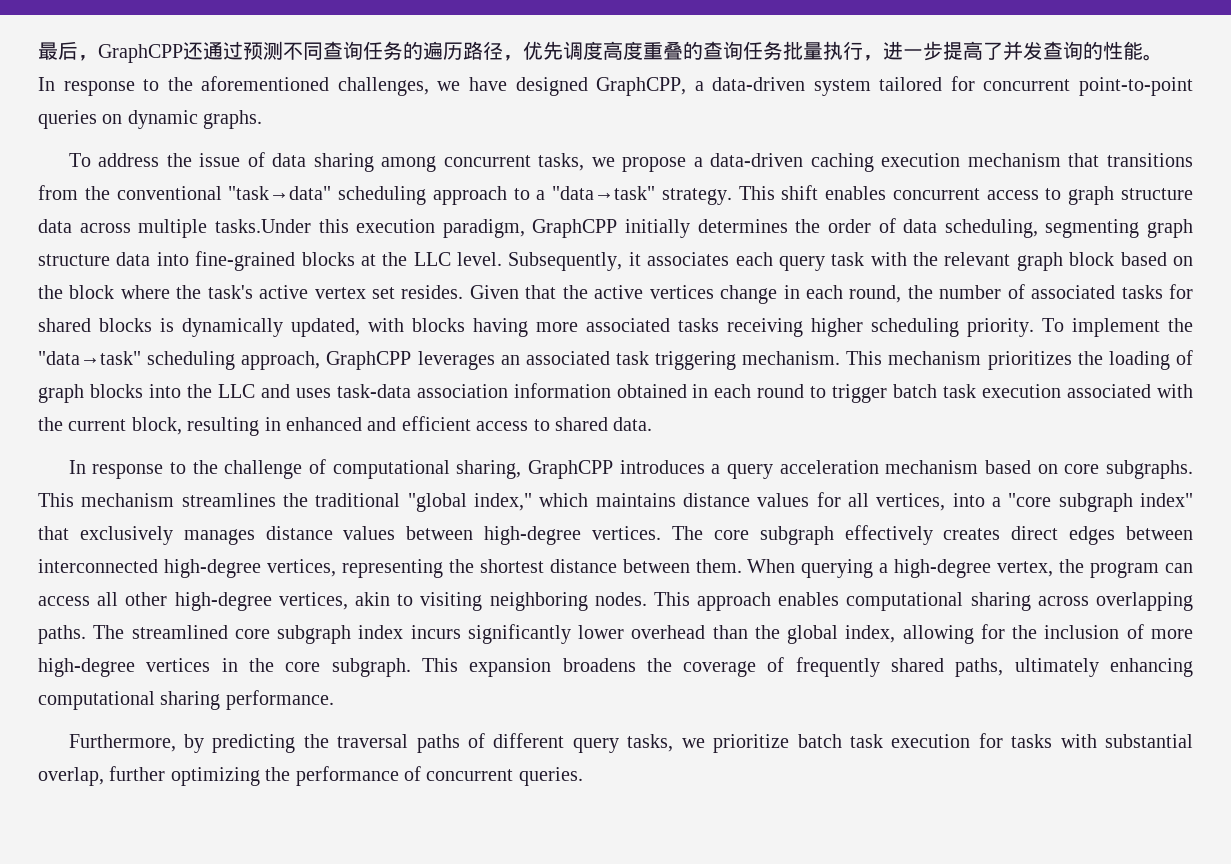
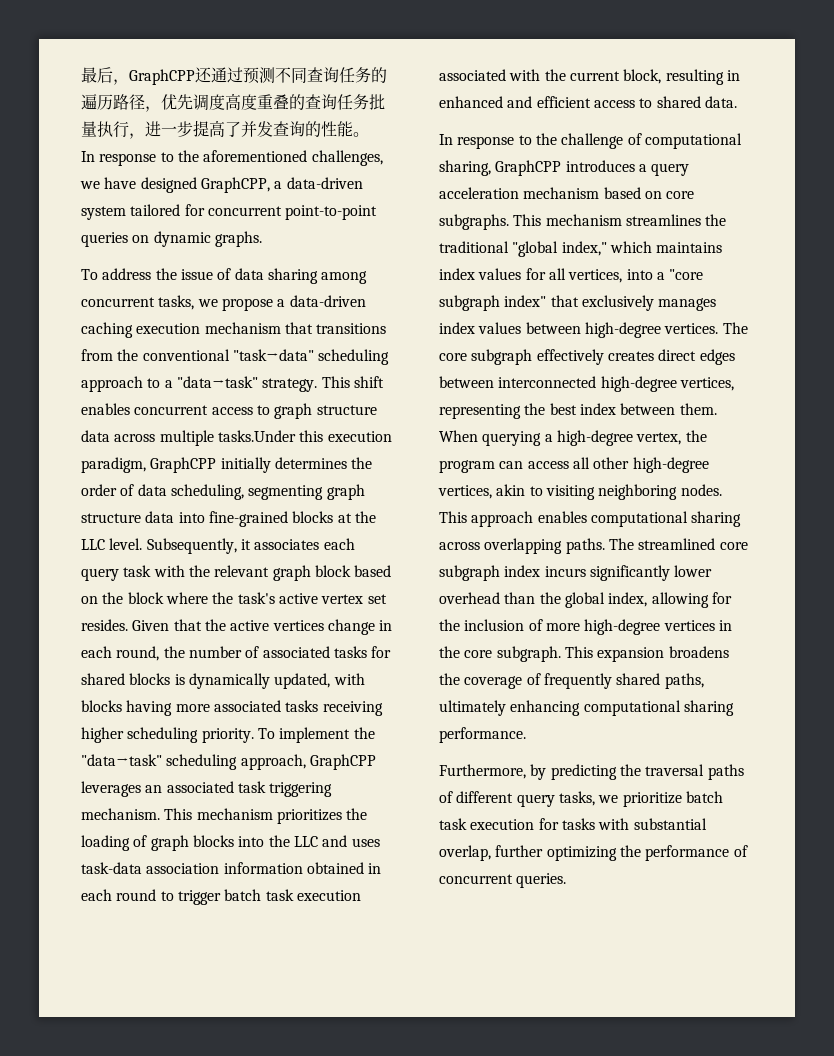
- This mechanism streamlines the traditional "global index," which maintains distance values for all vertices, into a "core subgraph index" that exclusively manages distance values between high-degree vertices.
+ This mechanism streamlines the traditional "global index," which maintains index values for all vertices, into a "core subgraph index" that exclusively manages index values between high-degree vertices.
- The core subgraph effectively creates direct edges between interconnected high-degree vertices, representing the shortest distance between them.
+ The core subgraph effectively creates direct edges between interconnected high-degree vertices, representing the best index between them.

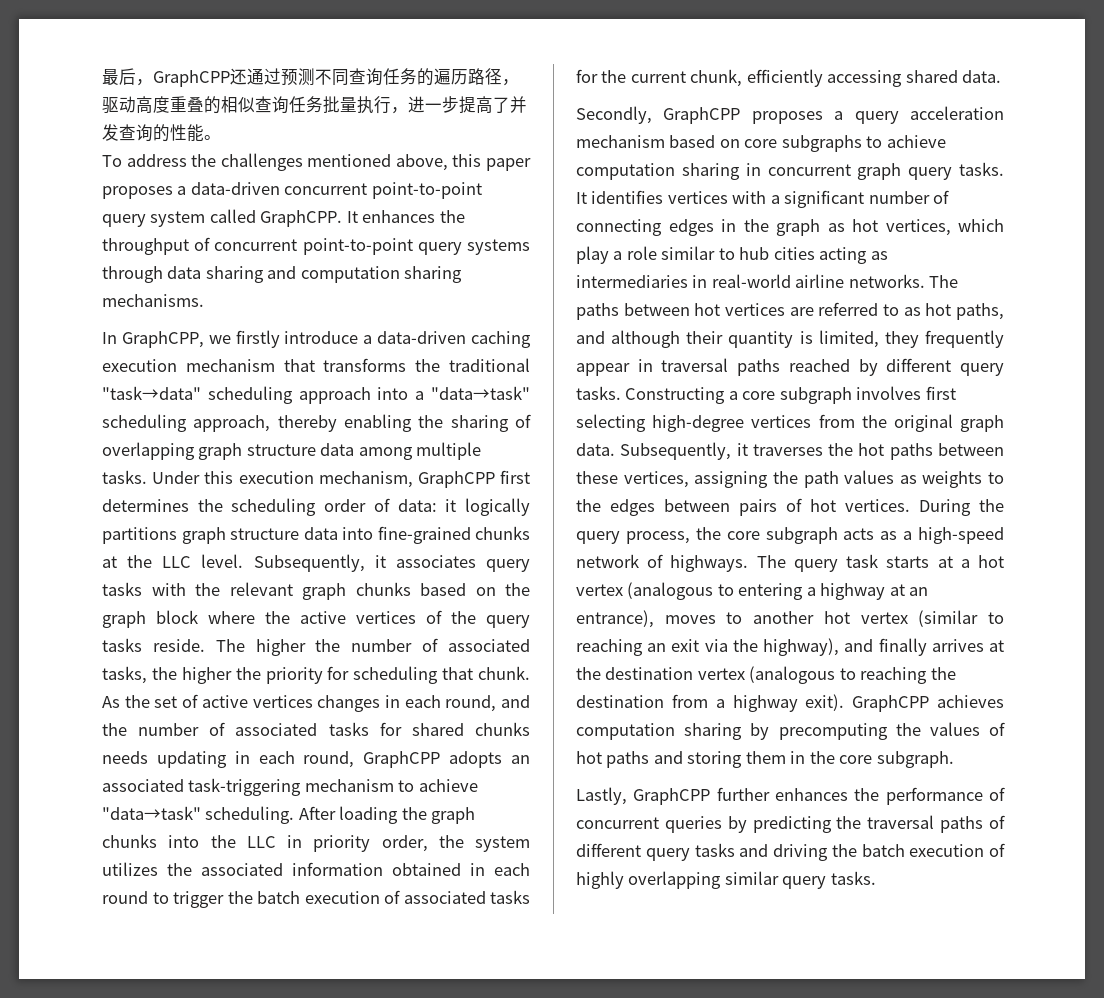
- 最后，GraphCPP还通过预测不同查询任务的遍历路径，优先调度高度重叠的查询任务批量执行，进一步提高了并发查询的性能。
+ 最后，GraphCPP还通过预测不同查询任务的遍历路径，驱动高度重叠的相似查询任务批量执行，进一步提高了并发查询的性能。
- In response to the aforementioned challenges, we have designed GraphCPP, a data-driven system tailored for concurrent point-to-point queries on dynamic graphs.
- To address the issue of data sharing among concurrent tasks, we propose a data-driven caching execution mechanism that transitions from the conventional "task→data" scheduling approach to a "data→task" strategy. This shift enables concurrent access to graph structure data across multiple tasks.Under this execution paradigm, GraphCPP initially determines the order of data scheduling, segmenting graph structure data into fine-grained blocks at the LLC level.
+ To address the challenges mentioned above, this paper proposes a data-driven concurrent point-to-point query system called GraphCPP. It enhances the throughput of concurrent point-to-point query systems through data sharing and computation sharing mechanisms.
+ In GraphCPP, we firstly introduce a data-driven caching execution mechanism that transforms the traditional "task→data" scheduling approach into a "data→task" scheduling approach, thereby enabling the sharing of overlapping graph structure data among multiple tasks. Under this execution mechanism, GraphCPP first determines the scheduling order of data: it logically partitions graph structure data into fine-grained chunks at the LLC level.
- Subsequently, it associates each query task with the relevant graph block based on the block where the task's active vertex set resides. Given that the active vertices change in each round, the number of associated tasks for shared blocks is dynamically updated, with blocks having more associated tasks receiving higher scheduling priority. To implement the "data→task" scheduling approach, GraphCPP leverages an associated task triggering mechanism. This mechanism prioritizes the loading of graph blocks into the LLC and uses task-data association information obtained in each round to trigger batch task execution associated with the current block, resulting in enhanced and efficient access to shared data.
- In response to the challenge of computational sharing, GraphCPP introduces a query acceleration mechanism based on core subgraphs. This mechanism streamlines the traditional "global index," which maintains index values for all vertices, into a "core subgraph index" that exclusively manages index values between high-degree vertices. The core subgraph effectively creates direct edges between interconnected high-degree vertices, representing the best index between them. When querying a high-degree vertex, the program can access all other high-degree vertices, akin to visiting neighboring nodes. This approach enables computational sharing across overlapping paths. The streamlined core subgraph index incurs significantly lower overhead than the global index, allowing for the inclusion of more high-degree vertices in the core subgraph. This expansion broadens the coverage of frequently shared paths, ultimately enhancing computational sharing performance.
- Furthermore, by predicting the traversal paths of different query tasks, we prioritize batch task execution for tasks with substantial overlap, further optimizing the performance of concurrent queries.
+ Subsequently, it associates query tasks with the relevant graph chunks based on the graph block where the active vertices of the query tasks reside. The higher the number of associated tasks, the higher the priority for scheduling that chunk. As the set of active vertices changes in each round, and the number of associated tasks for shared chunks needs updating in each round, GraphCPP adopts an associated task-triggering mechanism to achieve "data→task" scheduling. After loading the graph chunks into the LLC in priority order, the system utilizes the associated information obtained in each round to trigger the batch execution of associated tasks for the current chunk, efficiently accessing shared data.
+ Secondly, GraphCPP proposes a query acceleration mechanism based on core subgraphs to achieve computation sharing in concurrent graph query tasks. It identifies vertices with a significant number of connecting edges in the graph as hot vertices, which play a role similar to hub cities acting as intermediaries in real-world airline networks. The paths between hot vertices are referred to as hot paths, and although their quantity is limited, they frequently appear in traversal paths reached by different query tasks. Constructing a core subgraph involves first selecting high-degree vertices from the original graph data. Subsequently, it traverses the hot paths between these vertices, assigning the path values as weights to the edges between pairs of hot vertices. During the query process, the core subgraph acts as a high-speed network of highways. The query task starts at a hot vertex (analogous to entering a highway at an entrance), moves to another hot vertex (similar to reaching an exit via the highway), and finally arrives at the destination vertex (analogous to reaching the destination from a highway exit). GraphCPP achieves computation sharing by precomputing the values of hot paths and storing them in the core subgraph.
+ Lastly, GraphCPP further enhances the performance of concurrent queries by predicting the traversal paths of different query tasks and driving the batch execution of highly overlapping similar query tasks.

